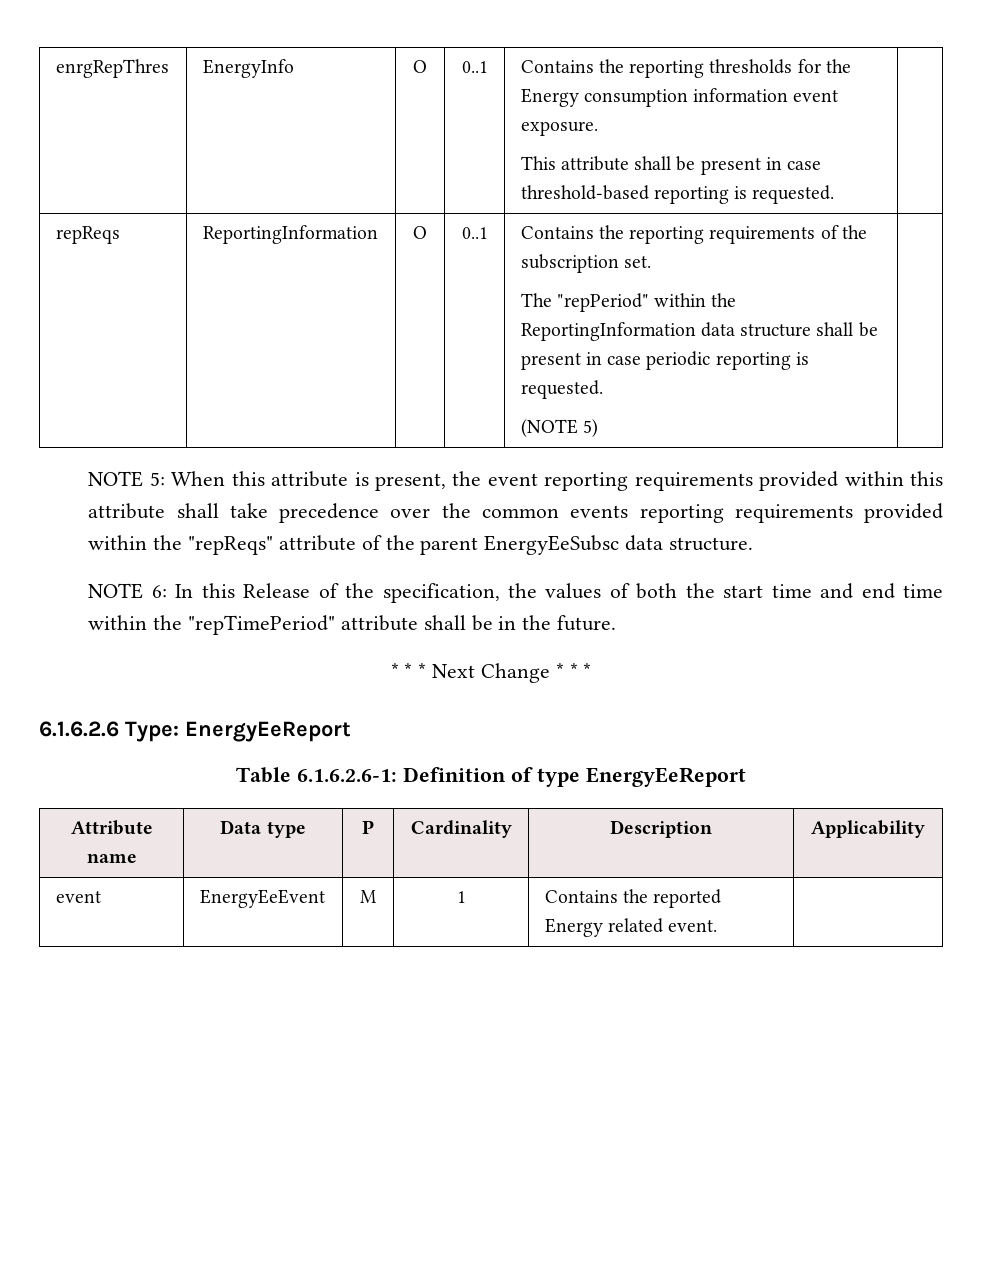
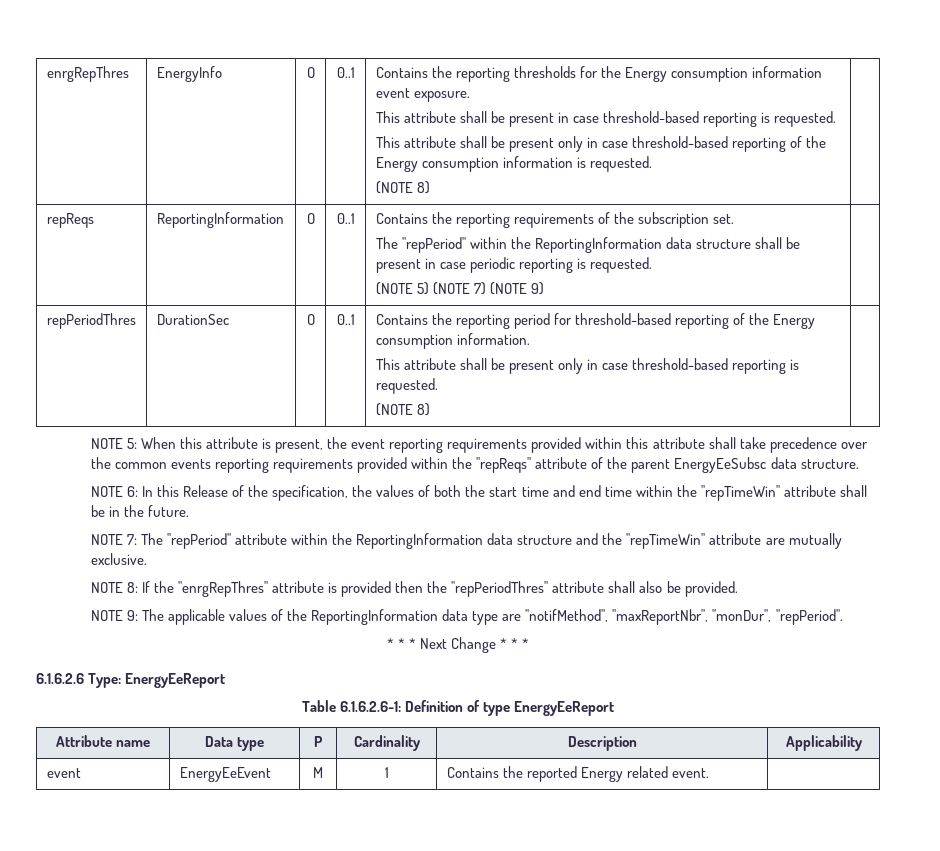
+ This attribute shall be present only in case threshold-based reporting of the Energy consumption information is requested.
+ (NOTE 8)
  repReqs | ReportingInformation | O | 0..1 | Contains the reporting requirements of the subscription set.
  The "repPeriod" within the ReportingInformation data structure shall be present in case periodic reporting is requested.
- (NOTE 5) |
+ (NOTE 5) (NOTE 7) (NOTE 9) |
+ repPeriodThres | DurationSec | O | 0..1 | Contains the reporting period for threshold-based reporting of the Energy consumption information.
+ This attribute shall be present only in case threshold-based reporting is requested.
+ (NOTE 8) |
- NOTE 6: In this Release of the specification, the values of both the start time and end time within the "repTimePeriod" attribute shall be in the future.
+ NOTE 6: In this Release of the specification, the values of both the start time and end time within the "repTimeWin" attribute shall be in the future.
+ NOTE 7: The "repPeriod" attribute within the ReportingInformation data structure and the "repTimeWin" attribute are mutually exclusive.
+ NOTE 8: If the "enrgRepThres" attribute is provided then the "repPeriodThres" attribute shall also be provided.
+ NOTE 9: The applicable values of the ReportingInformation data type are "notifMethod", "maxReportNbr", "monDur", "repPeriod".

